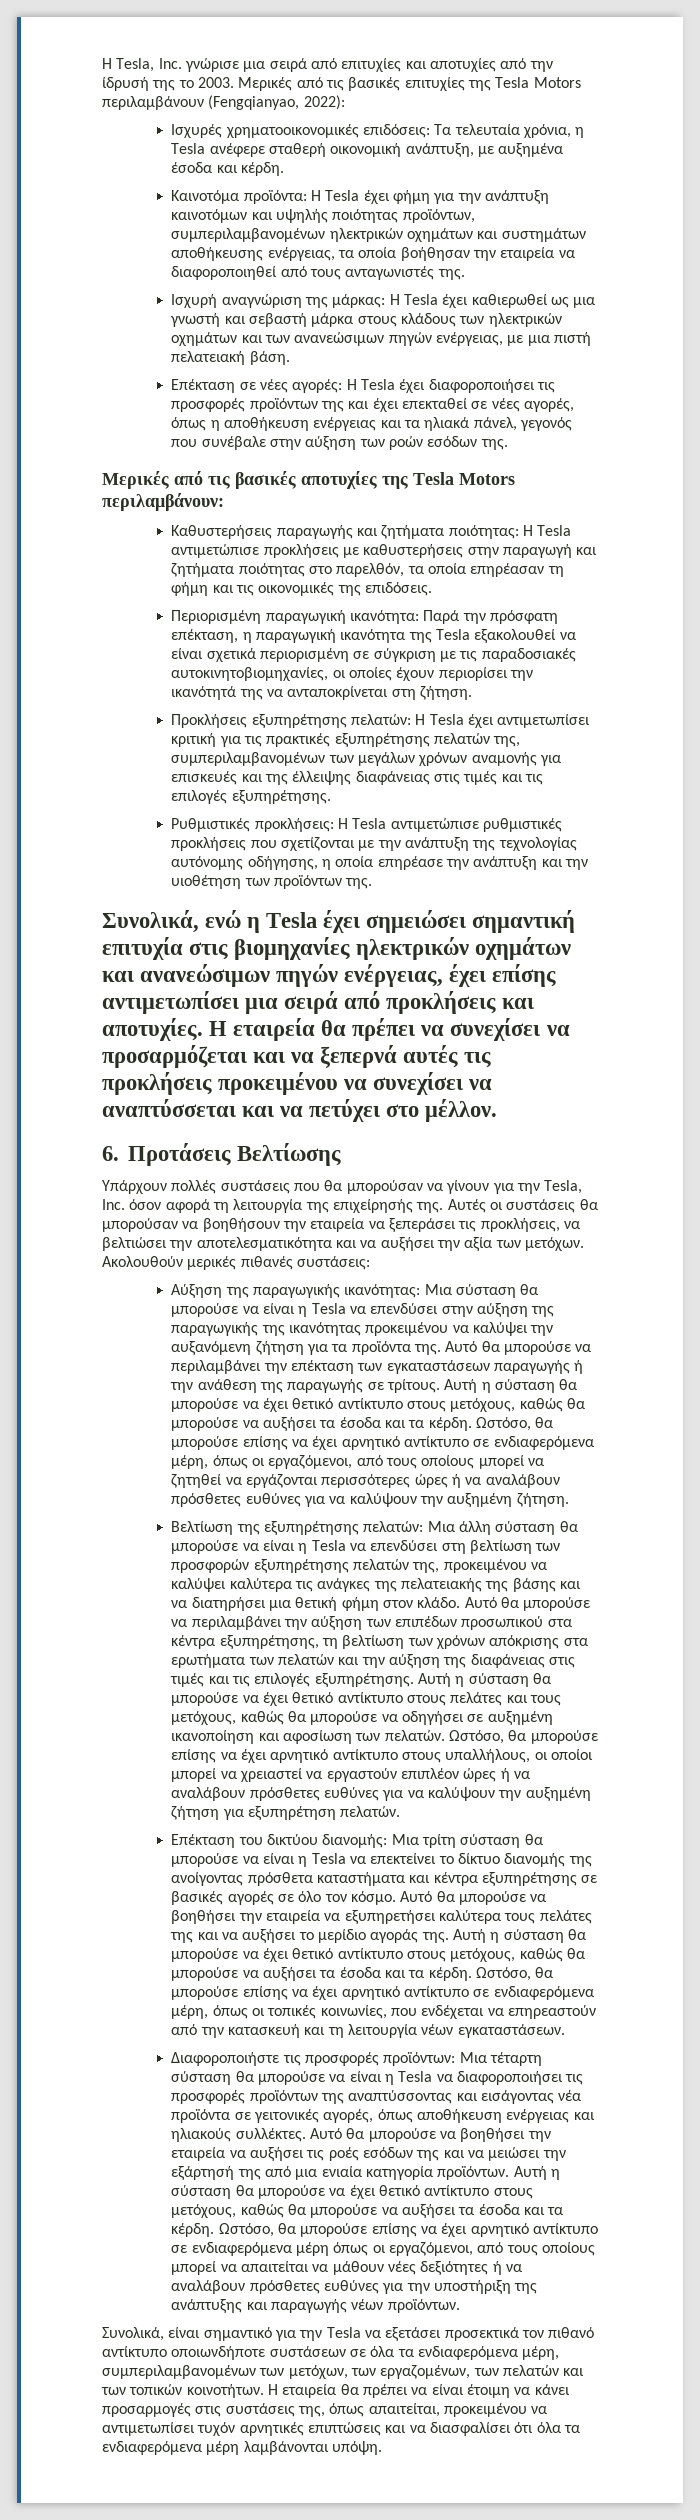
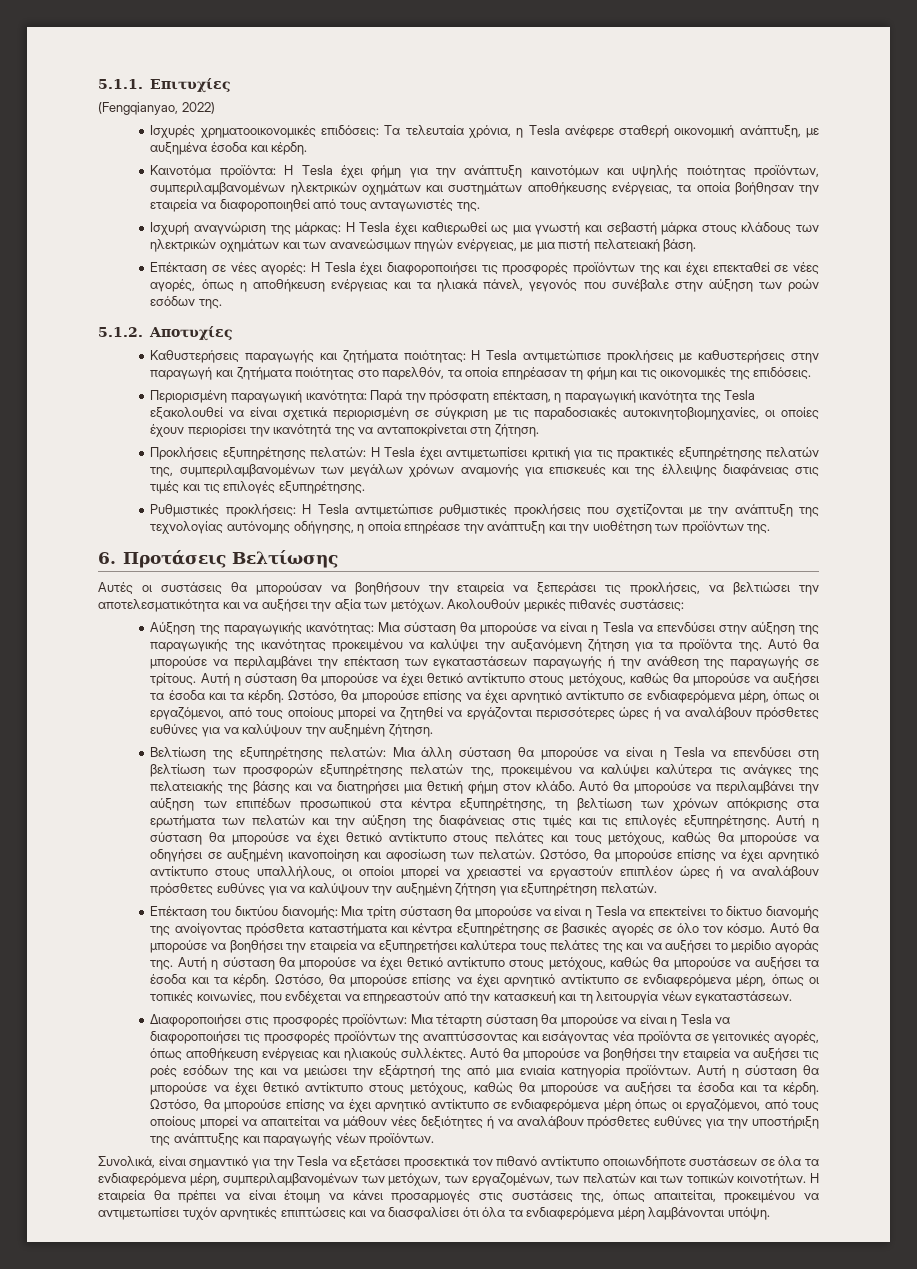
- Η Tesla, Inc. γνώρισε μια σειρά από επιτυχίες και αποτυχίες από την ίδρυσή της το 2003. Μερικές από τις βασικές επιτυχίες της Tesla Motors περιλαμβάνουν (Fengqianyao, 2022):
+ 5.1.1. Επιτυχίες
+ (Fengqianyao, 2022)
- Μερικές από τις βασικές αποτυχίες της Tesla Motors περιλαμβάνουν:
+ 5.1.2. Αποτυχίες
- Συνολικά, ενώ η Tesla έχει σημειώσει σημαντική επιτυχία στις βιομηχανίες ηλεκτρικών οχημάτων και ανανεώσιμων πηγών ενέργειας, έχει επίσης αντιμετωπίσει μια σειρά από προκλήσεις και αποτυχίες. Η εταιρεία θα πρέπει να συνεχίσει να προσαρμόζεται και να ξεπερνά αυτές τις προκλήσεις προκειμένου να συνεχίσει να αναπτύσσεται και να πετύχει στο μέλλον.
  6. Προτάσεις Βελτίωσης
- Υπάρχουν πολλές συστάσεις που θα μπορούσαν να γίνουν για την Tesla, Inc. όσον αφορά τη λειτουργία της επιχείρησής της. Αυτές οι συστάσεις θα μπορούσαν να βοηθήσουν την εταιρεία να ξεπεράσει τις προκλήσεις, να βελτιώσει την αποτελεσματικότητα και να αυξήσει την αξία των μετόχων.
+ Αυτές οι συστάσεις θα μπορούσαν να βοηθήσουν την εταιρεία να ξεπεράσει τις προκλήσεις, να βελτιώσει την αποτελεσματικότητα και να αυξήσει την αξία των μετόχων.
- Διαφοροποιήστε τις προσφορές προϊόντων: Μια τέταρτη σύσταση θα μπορούσε να είναι η Tesla να διαφοροποιήσει τις προσφορές προϊόντων της αναπτύσσοντας και εισάγοντας νέα προϊόντα σε γειτονικές αγορές, όπως αποθήκευση ενέργειας και ηλιακούς συλλέκτες.
+ Διαφοροποιήσει στις προσφορές προϊόντων: Μια τέταρτη σύσταση θα μπορούσε να είναι η Tesla να διαφοροποιήσει τις προσφορές προϊόντων της αναπτύσσοντας και εισάγοντας νέα προϊόντα σε γειτονικές αγορές, όπως αποθήκευση ενέργειας και ηλιακούς συλλέκτες.

